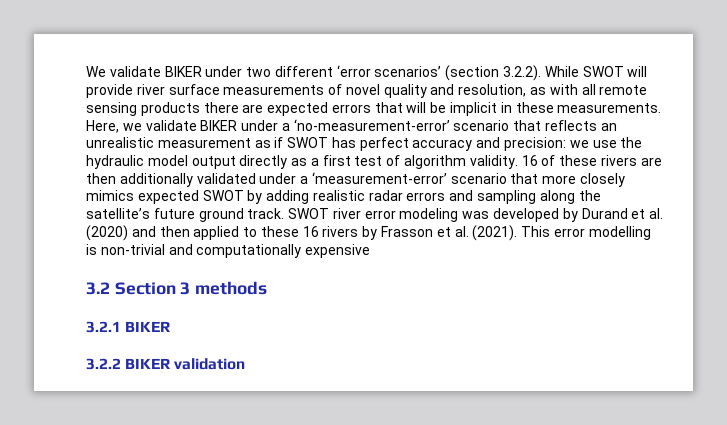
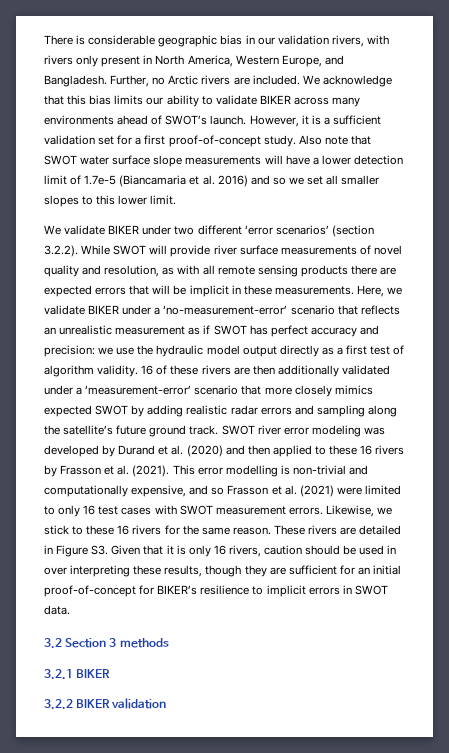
+ There is considerable geographic bias in our validation rivers, with rivers only present in North America, Western Europe, and Bangladesh. Further, no Arctic rivers are included. We acknowledge that this bias limits our ability to validate BIKER across many environments ahead of SWOT’s launch. However, it is a sufficient validation set for a first proof-of-concept study. Also note that SWOT water surface slope measurements will have a lower detection limit of 1.7e-5 (Biancamaria et al. 2016) and so we set all smaller slopes to this lower limit.
- This error modelling is non-trivial and computationally expensive
+ This error modelling is non-trivial and computationally expensive, and so Frasson et al. (2021) were limited to only 16 test cases with SWOT measurement errors. Likewise, we stick to these 16 rivers for the same reason. These rivers are detailed in Figure S3. Given that it is only 16 rivers, caution should be used in over interpreting these results, though they are sufficient for an initial proof-of-concept for BIKER’s resilience to implicit errors in SWOT data.

